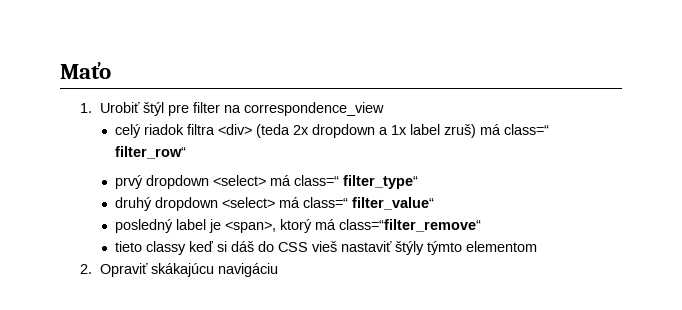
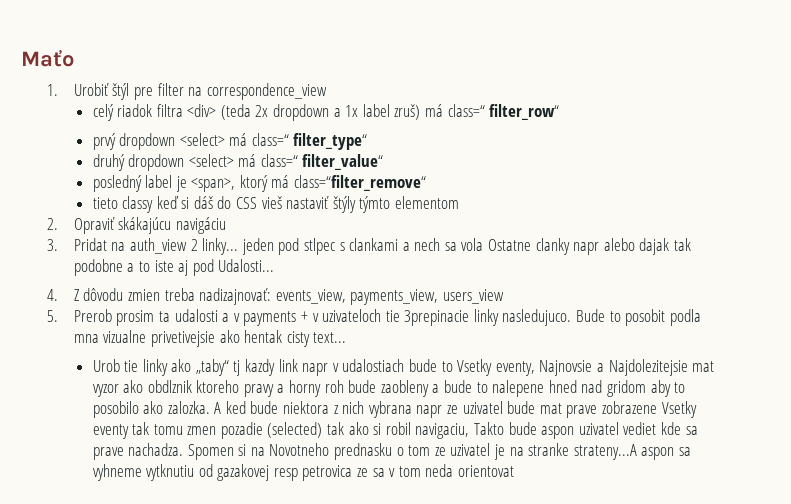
+ 3. Pridat na auth_view 2 linky... jeden pod stlpec s clankami a nech sa vola Ostatne clanky napr alebo dajak tak podobne a to iste aj pod Udalosti...
+ 4. Z dôvodu zmien treba nadizajnovať: events_view, payments_view, users_view
+ 5. Prerob prosim ta udalosti a v payments + v uzivateloch tie 3prepinacie linky nasledujuco. Bude to posobit podla mna vizualne privetivejsie ako hentak cisty text...
+ Urob tie linky ako „taby“ tj kazdy link napr v udalostiach bude to Vsetky eventy, Najnovsie a Najdolezitejsie mat vyzor ako obdlznik ktoreho pravy a horny roh bude zaobleny a bude to nalepene hned nad gridom aby to posobilo ako zalozka. A ked bude niektora z nich vybrana napr ze uzivatel bude mat prave zobrazene Vsetky eventy tak tomu zmen pozadie (selected) tak ako si robil navigaciu, Takto bude aspon uzivatel vediet kde sa prave nachadza. Spomen si na Novotneho prednasku o tom ze uzivatel je na stranke strateny...A aspon sa vyhneme vytknutiu od gazakovej resp petrovica ze sa v tom neda orientovat

